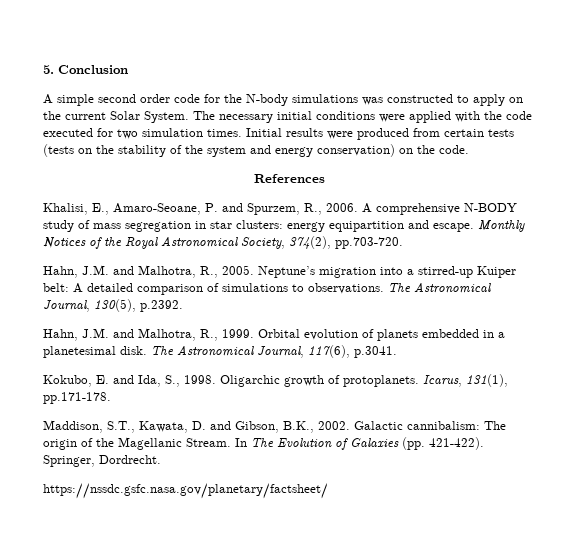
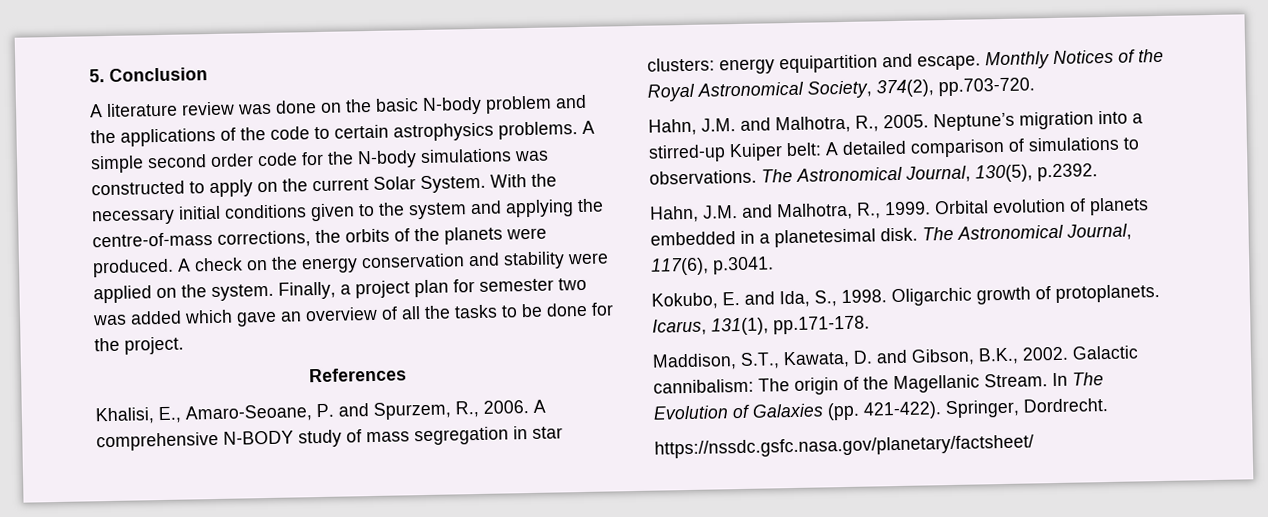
- A simple second order code for the N-body simulations was constructed to apply on the current Solar System.
+ A literature review was done on the basic N-body problem and the applications of the code to certain astrophysics problems. A simple second order code for the N-body simulations was constructed to apply on the current Solar System.
- The necessary initial conditions were applied with the code executed for two simulation times. Initial results were produced from certain tests (tests on the stability of the system and energy conservation) on the code.
+ With the necessary initial conditions given to the system and applying the centre-of-mass corrections, the orbits of the planets were produced. A check on the energy conservation and stability were applied on the system. Finally, a project plan for semester two was added which gave an overview of all the tasks to be done for the project.

